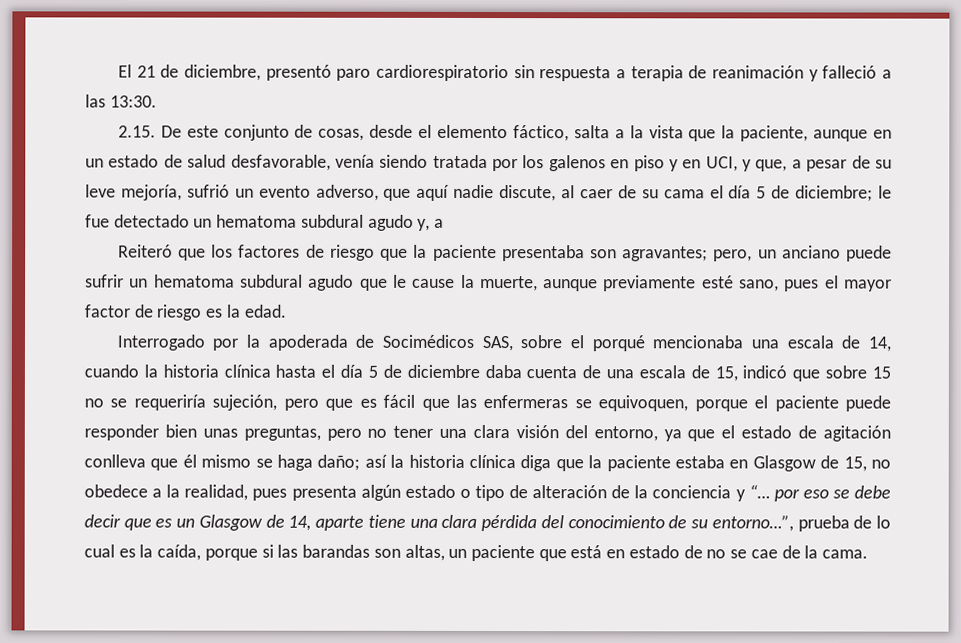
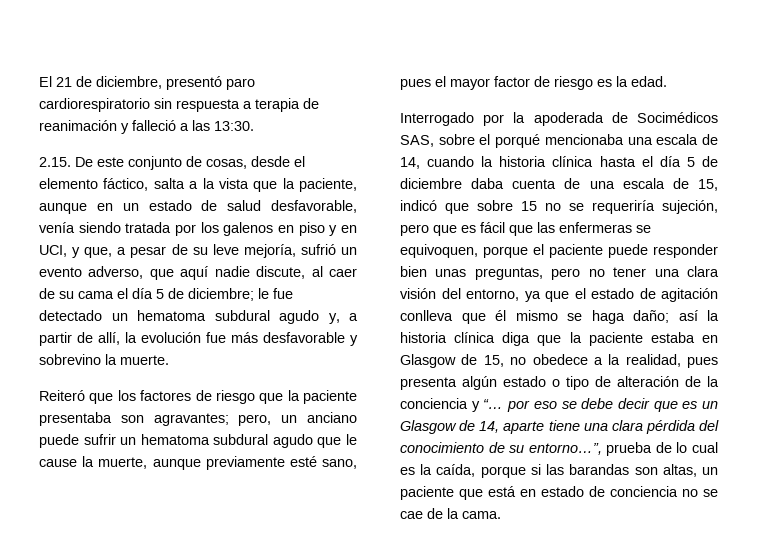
- le fue detectado un hematoma subdural agudo y, a
+ le fue detectado un hematoma subdural agudo y, a partir de allí, la evolución fue más desfavorable y sobrevino la muerte.
- así la historia clínica diga que la paciente estaba en Glasgow de 15, no obedece a la realidad, pues presenta algún estado o tipo de alteración de la conciencia y “… por eso se debe decir que es un Glasgow de 14, aparte tiene una clara pérdida del conocimiento de su entorno…”, prueba de lo cual es la caída, porque si las barandas son altas, un paciente que está en estado de no se cae de la cama.
+ así la historia clínica diga que la paciente estaba en Glasgow de 15, no obedece a la realidad, pues presenta algún estado o tipo de alteración de la conciencia y “… por eso se debe decir que es un Glasgow de 14, aparte tiene una clara pérdida del conocimiento de su entorno…”, prueba de lo cual es la caída, porque si las barandas son altas, un paciente que está en estado de conciencia no se cae de la cama.

